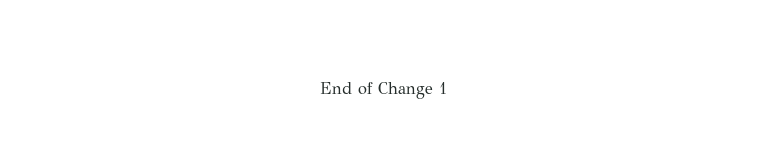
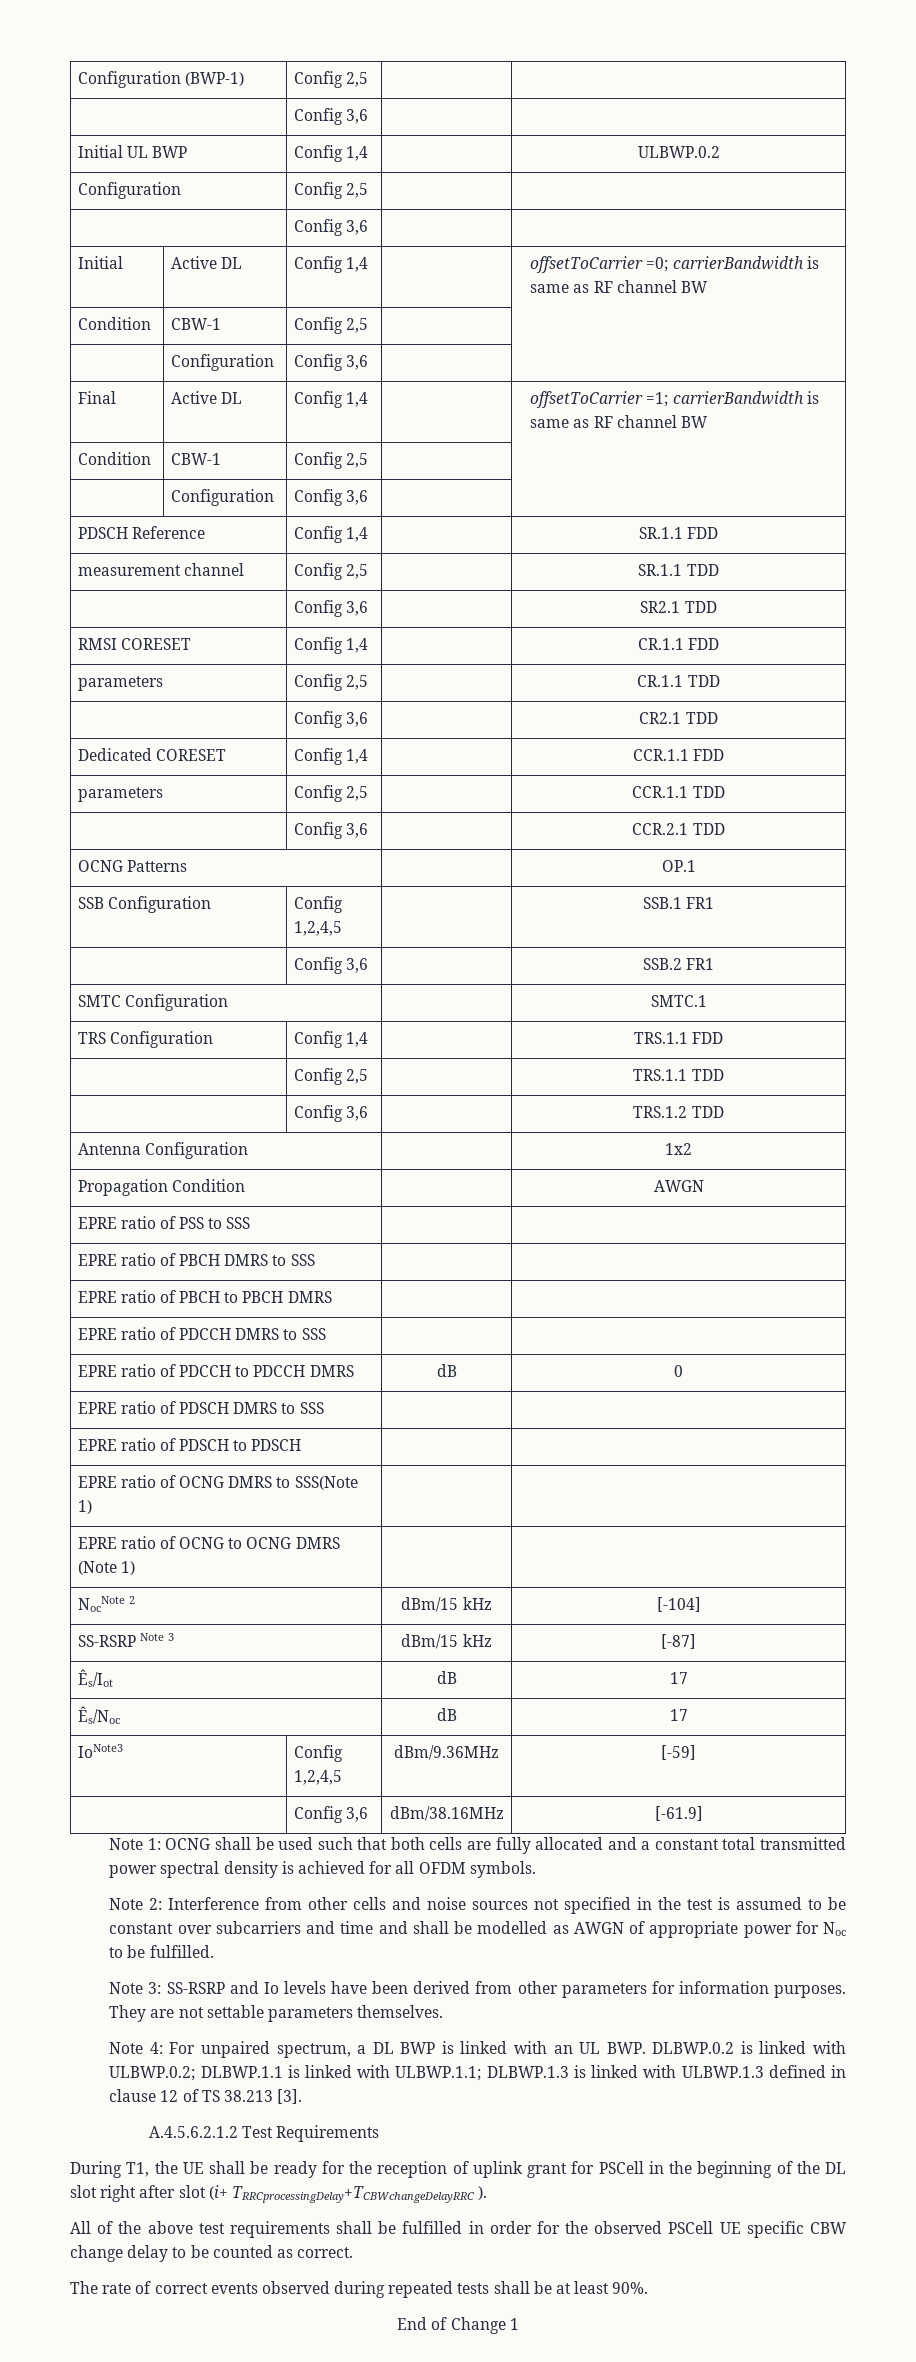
+ Configuration (BWP-1) | Config 2,5 | |
+ | Config 3,6 | |
+ Initial UL BWP | Config 1,4 | | ULBWP.0.2
+ Configuration | Config 2,5 | |
+ | Config 3,6 | |
+ Initial | Active DL | Config 1,4 | | offsetToCarrier =0; carrierBandwidth is same as RF channel BW
+ Condition | CBW-1 | Config 2,5 | |
+ | Configuration | Config 3,6 | |
+ Final | Active DL | Config 1,4 | | offsetToCarrier =1; carrierBandwidth is same as RF channel BW
+ Condition | CBW-1 | Config 2,5 | |
+ | Configuration | Config 3,6 | |
+ PDSCH Reference | Config 1,4 | | SR.1.1 FDD
+ measurement channel | Config 2,5 | | SR.1.1 TDD
+ | Config 3,6 | | SR2.1 TDD
+ RMSI CORESET | Config 1,4 | | CR.1.1 FDD
+ parameters | Config 2,5 | | CR.1.1 TDD
+ | Config 3,6 | | CR2.1 TDD
+ Dedicated CORESET | Config 1,4 | | CCR.1.1 FDD
+ parameters | Config 2,5 | | CCR.1.1 TDD
+ | Config 3,6 | | CCR.2.1 TDD
+ OCNG Patterns | | OP.1
+ SSB Configuration | Config 1,2,4,5 | | SSB.1 FR1
+ | Config 3,6 | | SSB.2 FR1
+ SMTC Configuration | | SMTC.1
+ TRS Configuration | Config 1,4 | | TRS.1.1 FDD
+ | Config 2,5 | | TRS.1.1 TDD
+ | Config 3,6 | | TRS.1.2 TDD
+ Antenna Configuration | | 1x2
+ Propagation Condition | | AWGN
+ EPRE ratio of PSS to SSS | |
+ EPRE ratio of PBCH DMRS to SSS | |
+ EPRE ratio of PBCH to PBCH DMRS | |
+ EPRE ratio of PDCCH DMRS to SSS | |
+ EPRE ratio of PDCCH to PDCCH DMRS | dB | 0
+ EPRE ratio of PDSCH DMRS to SSS | |
+ EPRE ratio of PDSCH to PDSCH | |
+ EPRE ratio of OCNG DMRS to SSS(Note 1) | |
+ EPRE ratio of OCNG to OCNG DMRS (Note 1) | |
+ NocNote 2 | dBm/15 kHz | [-104]
+ SS-RSRP Note 3 | dBm/15 kHz | [-87]
+ Ês/Iot | dB | 17
+ Ês/Noc | dB | 17
+ IoNote3 | Config 1,2,4,5 | dBm/9.36MHz | [-59]
+ | Config 3,6 | dBm/38.16MHz | [-61.9]
+ Note 1: OCNG shall be used such that both cells are fully allocated and a constant total transmitted power spectral density is achieved for all OFDM symbols.
+ Note 2: Interference from other cells and noise sources not specified in the test is assumed to be constant over subcarriers and time and shall be modelled as AWGN of appropriate power for Noc to be fulfilled.
+ Note 3: SS-RSRP and Io levels have been derived from other parameters for information purposes. They are not settable parameters themselves.
+ Note 4: For unpaired spectrum, a DL BWP is linked with an UL BWP. DLBWP.0.2 is linked with ULBWP.0.2; DLBWP.1.1 is linked with ULBWP.1.1; DLBWP.1.3 is linked with ULBWP.1.3 defined in clause 12 of TS 38.213 [3].
+ A.4.5.6.2.1.2 Test Requirements
+ During T1, the UE shall be ready for the reception of uplink grant for PSCell in the beginning of the DL slot right after slot (i+ TRRCprocessingDelay+TCBWchangeDelayRRC ).
+ All of the above test requirements shall be fulfilled in order for the observed PSCell UE specific CBW change delay to be counted as correct.
+ The rate of correct events observed during repeated tests shall be at least 90%.

